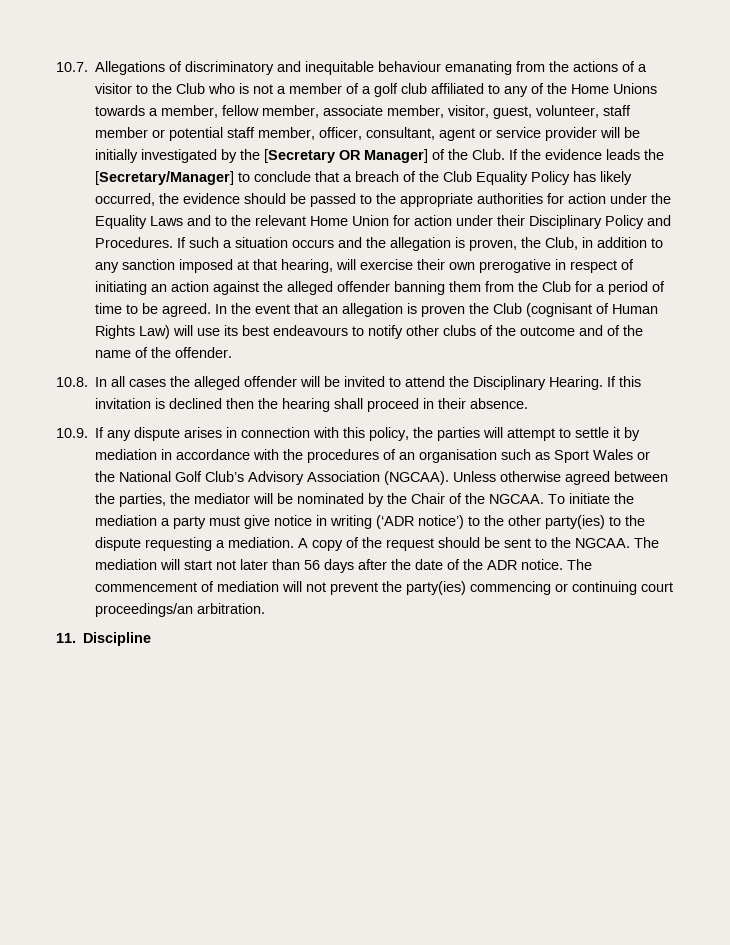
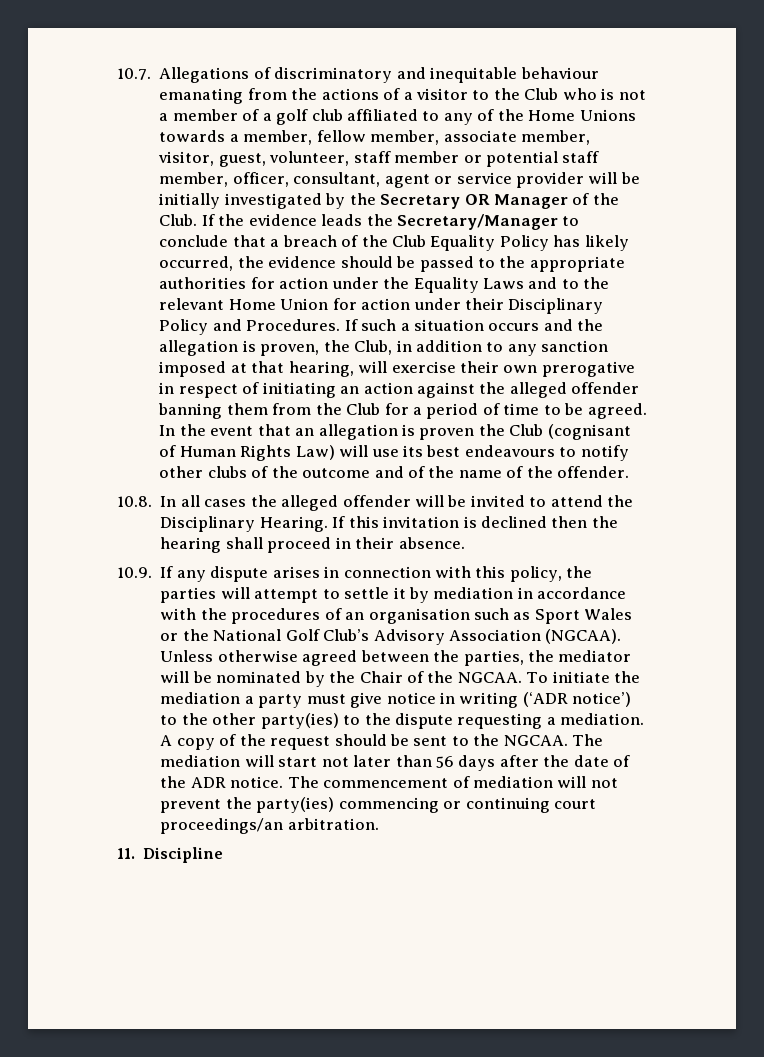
- 10.7. Allegations of discriminatory and inequitable behaviour emanating from the actions of a visitor to the Club who is not a member of a golf club affiliated to any of the Home Unions towards a member, fellow member, associate member, visitor, guest, volunteer, staff member or potential staff member, officer, consultant, agent or service provider will be initially investigated by the [Secretary OR Manager] of the Club.
+ 10.7. Allegations of discriminatory and inequitable behaviour emanating from the actions of a visitor to the Club who is not a member of a golf club affiliated to any of the Home Unions towards a member, fellow member, associate member, visitor, guest, volunteer, staff member or potential staff member, officer, consultant, agent or service provider will be initially investigated by the Secretary OR Manager of the Club.
- If the evidence leads the [Secretary/Manager] to conclude that a breach of the Club Equality Policy has likely occurred, the evidence should be passed to the appropriate authorities for action under the Equality Laws and to the relevant Home Union for action under their Disciplinary Policy and Procedures.
+ If the evidence leads the Secretary/Manager to conclude that a breach of the Club Equality Policy has likely occurred, the evidence should be passed to the appropriate authorities for action under the Equality Laws and to the relevant Home Union for action under their Disciplinary Policy and Procedures.

